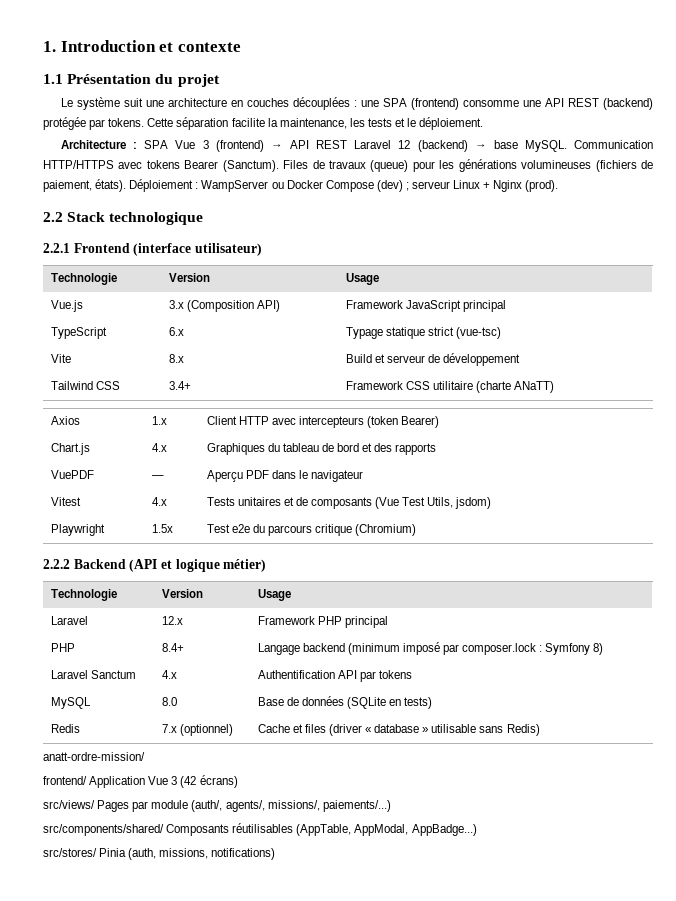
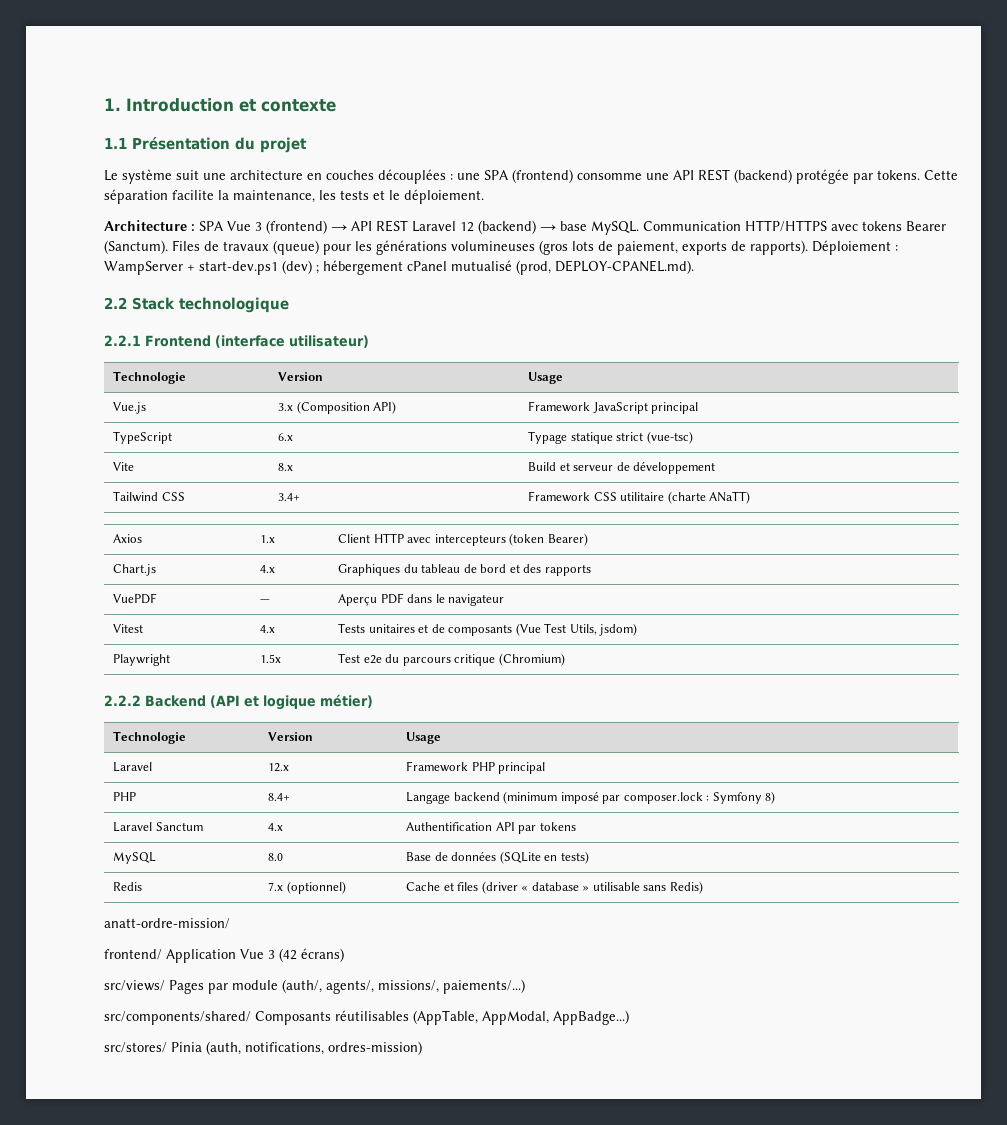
- Files de travaux (queue) pour les générations volumineuses (fichiers de paiement, états). Déploiement : WampServer ou Docker Compose (dev) ; serveur Linux + Nginx (prod).
+ Files de travaux (queue) pour les générations volumineuses (gros lots de paiement, exports de rapports). Déploiement : WampServer + start-dev.ps1 (dev) ; hébergement cPanel mutualisé (prod, DEPLOY-CPANEL.md).
- src/stores/ Pinia (auth, missions, notifications)
+ src/stores/ Pinia (auth, notifications, ordres-mission)

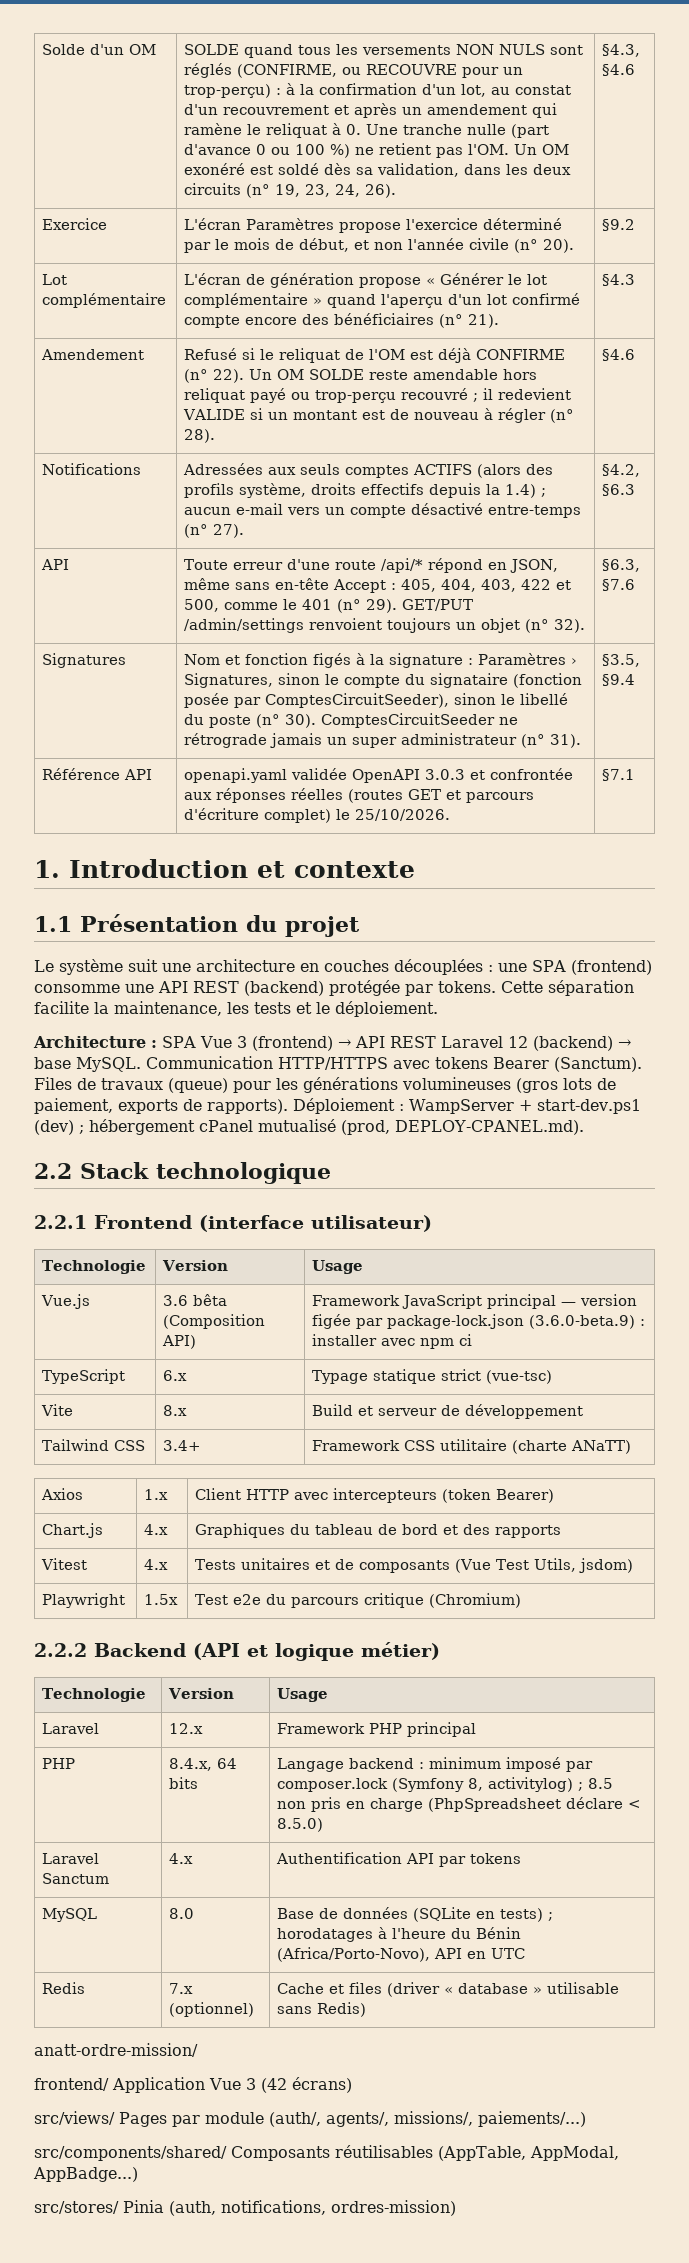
+ Solde d'un OM | SOLDE quand tous les versements NON NULS sont réglés (CONFIRME, ou RECOUVRE pour un trop-perçu) : à la confirmation d'un lot, au constat d'un recouvrement et après un amendement qui ramène le reliquat à 0. Une tranche nulle (part d'avance 0 ou 100 %) ne retient pas l'OM. Un OM exonéré est soldé dès sa validation, dans les deux circuits (n° 19, 23, 24, 26). | §4.3, §4.6
+ Exercice | L'écran Paramètres propose l'exercice déterminé par le mois de début, et non l'année civile (n° 20). | §9.2
+ Lot complémentaire | L'écran de génération propose « Générer le lot complémentaire » quand l'aperçu d'un lot confirmé compte encore des bénéficiaires (n° 21). | §4.3
+ Amendement | Refusé si le reliquat de l'OM est déjà CONFIRME (n° 22). Un OM SOLDE reste amendable hors reliquat payé ou trop-perçu recouvré ; il redevient VALIDE si un montant est de nouveau à régler (n° 28). | §4.6
+ Notifications | Adressées aux seuls comptes ACTIFS (alors des profils système, droits effectifs depuis la 1.4) ; aucun e-mail vers un compte désactivé entre-temps (n° 27). | §4.2, §6.3
+ API | Toute erreur d'une route /api/* répond en JSON, même sans en-tête Accept : 405, 404, 403, 422 et 500, comme le 401 (n° 29). GET/PUT /admin/settings renvoient toujours un objet (n° 32). | §6.3, §7.6
+ Signatures | Nom et fonction figés à la signature : Paramètres › Signatures, sinon le compte du signataire (fonction posée par ComptesCircuitSeeder), sinon le libellé du poste (n° 30). ComptesCircuitSeeder ne rétrograde jamais un super administrateur (n° 31). | §3.5, §9.4
+ Référence API | openapi.yaml validée OpenAPI 3.0.3 et confrontée aux réponses réelles (routes GET et parcours d'écriture complet) le 25/10/2026. | §7.1
- Vue.js | 3.x (Composition API) | Framework JavaScript principal
+ Vue.js | 3.6 bêta (Composition API) | Framework JavaScript principal — version figée par package-lock.json (3.6.0-beta.9) : installer avec npm ci
- VuePDF | — | Aperçu PDF dans le navigateur
- PHP | 8.4+ | Langage backend (minimum imposé par composer.lock : Symfony 8)
+ PHP | 8.4.x, 64 bits | Langage backend : minimum imposé par composer.lock (Symfony 8, activitylog) ; 8.5 non pris en charge (PhpSpreadsheet déclare < 8.5.0)
- MySQL | 8.0 | Base de données (SQLite en tests)
+ MySQL | 8.0 | Base de données (SQLite en tests) ; horodatages à l'heure du Bénin (Africa/Porto-Novo), API en UTC

